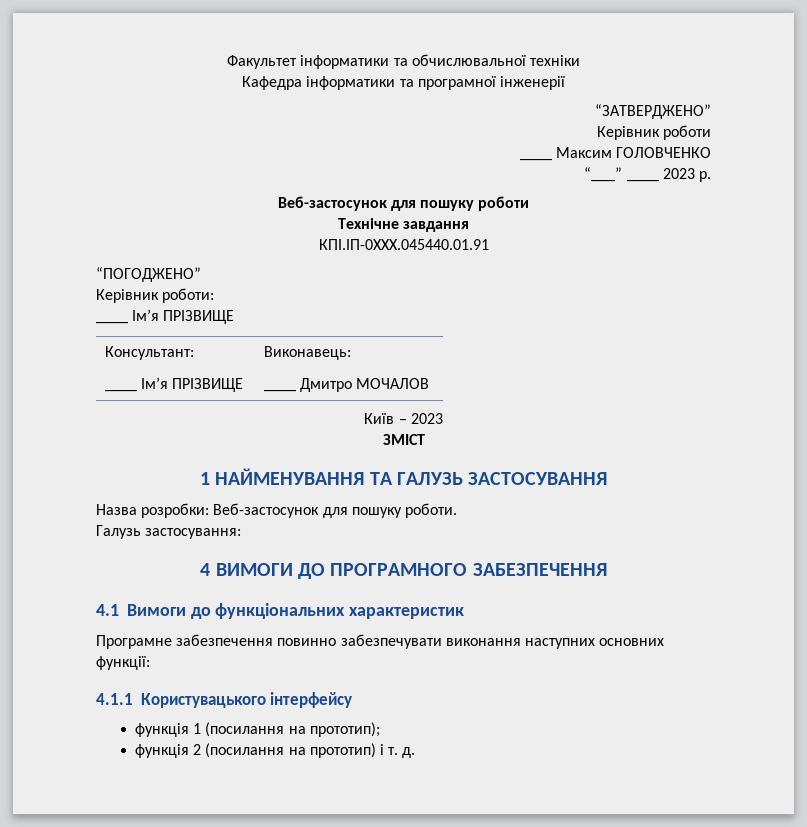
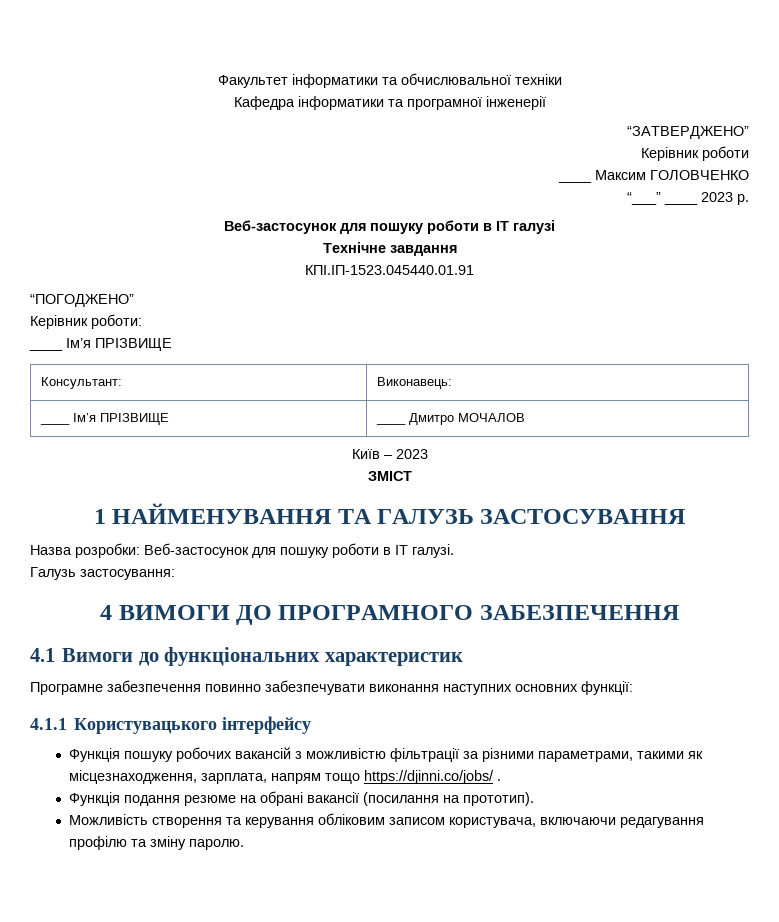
- Веб-застосунок для пошуку роботи
+ Веб-застосунок для пошуку роботи в IT галузі
- КПІ.ІП-0ХХХ.045440.01.91
+ КПІ.ІП-1523.045440.01.91
- Назва розробки: Веб-застосунок для пошуку роботи.
+ Назва розробки: Веб-застосунок для пошуку роботи в IT галузі.
- функція 1 (посилання на прототип);
- функція 2 (посилання на прототип) і т. д.
+ Функція пошуку робочих вакансій з можливістю фільтрації за різними параметрами, такими як місцезнаходження, зарплата, напрям тощо https://djinni.co/jobs/ .
+ Функція подання резюме на обрані вакансії (посилання на прототип).
+ Можливість створення та керування обліковим записом користувача, включаючи редагування профілю та зміну паролю.

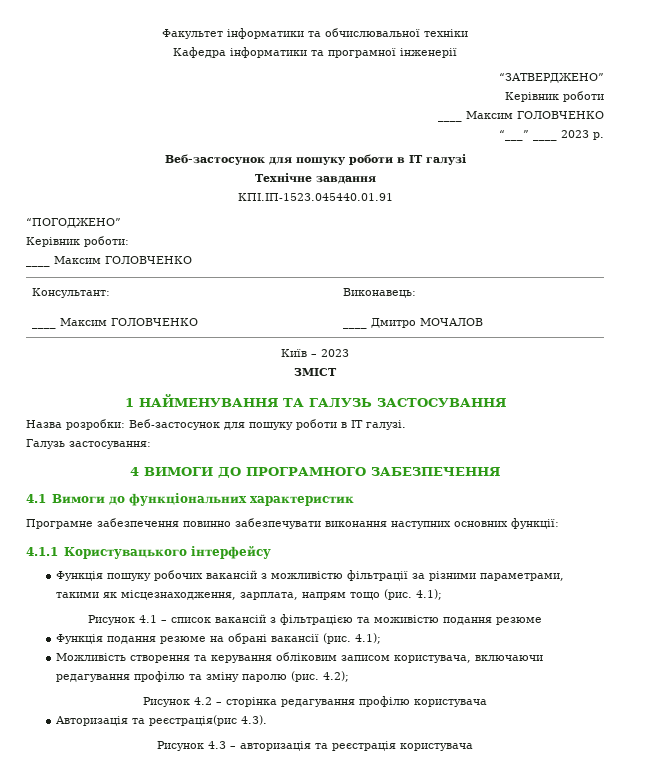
  Керівник роботи:
- ____ Ім’я ПРІЗВИЩЕ
+ ____ Максим ГОЛОВЧЕНКО
- ____ Ім’я ПРІЗВИЩЕ | ____ Дмитро МОЧАЛОВ
+ ____ Максим ГОЛОВЧЕНКО | ____ Дмитро МОЧАЛОВ
- Функція пошуку робочих вакансій з можливістю фільтрації за різними параметрами, такими як місцезнаходження, зарплата, напрям тощо https://djinni.co/jobs/ .
+ Функція пошуку робочих вакансій з можливістю фільтрації за різними параметрами, такими як місцезнаходження, зарплата, напрям тощо (рис. 4.1);
+ Рисунок 4.1 – список вакансій з фільтрацією та моживістю подання резюме
- Функція подання резюме на обрані вакансії (посилання на прототип).
+ Функція подання резюме на обрані вакансії (рис. 4.1);
- Можливість створення та керування обліковим записом користувача, включаючи редагування профілю та зміну паролю.
+ Можливість створення та керування обліковим записом користувача, включаючи редагування профілю та зміну паролю (рис. 4.2);
+ Рисунок 4.2 – сторінка редагування профілю користувача
+ Авторизація та реєстрація(рис 4.3).
+ Рисунок 4.3 – авторизація та реєстрація користувача

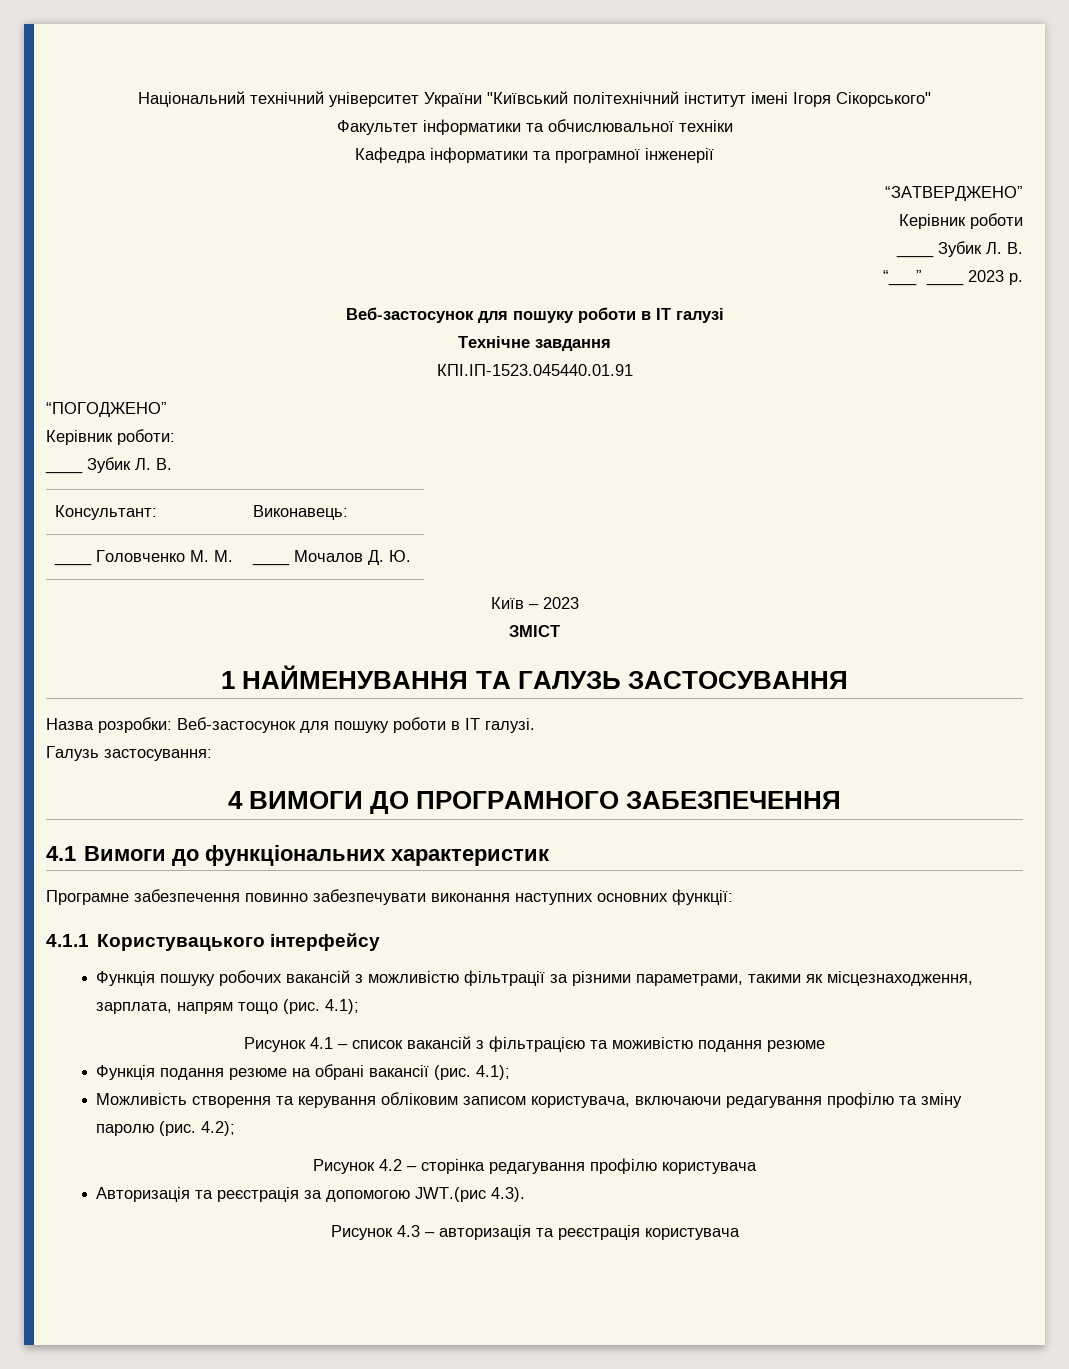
+ Національний технічний університет України "Київський політехнічний інститут імені Ігоря Сікорського"
  Керівник роботи
- ____ Максим ГОЛОВЧЕНКО
+ ____ Зубик Л. В.
  Керівник роботи:
- ____ Максим ГОЛОВЧЕНКО
+ ____ Зубик Л. В.
- ____ Максим ГОЛОВЧЕНКО | ____ Дмитро МОЧАЛОВ
+ ____ Головченко М. М. | ____ Мочалов Д. Ю.
- Авторизація та реєстрація(рис 4.3).
+ Авторизація та реєстрація за допомогою JWT.(рис 4.3).

